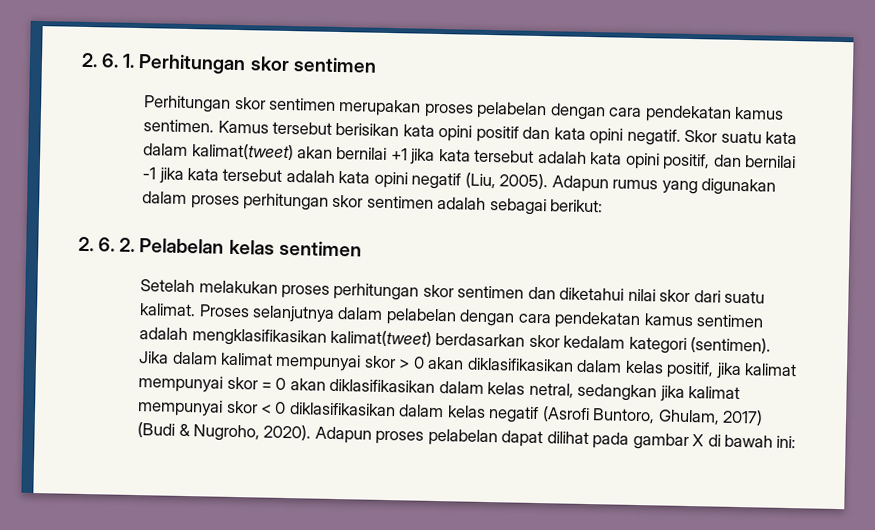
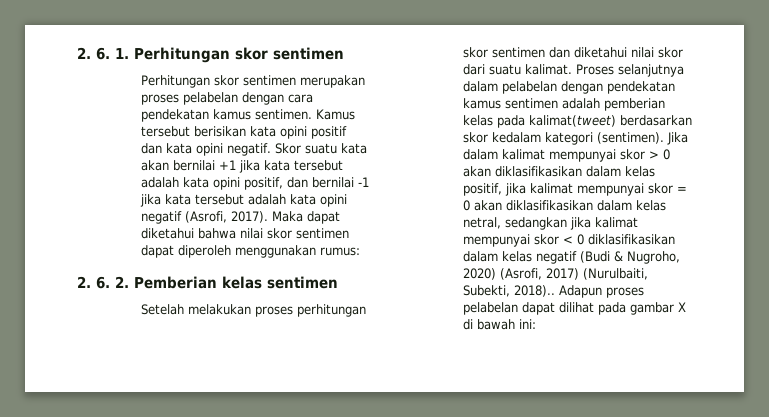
- Skor suatu kata dalam kalimat(tweet) akan bernilai +1 jika kata tersebut adalah kata opini positif, dan bernilai -1 jika kata tersebut adalah kata opini negatif (Liu, 2005). Adapun rumus yang digunakan dalam proses perhitungan skor sentimen adalah sebagai berikut:
+ Skor suatu kata akan bernilai +1 jika kata tersebut adalah kata opini positif, dan bernilai -1 jika kata tersebut adalah kata opini negatif (Asrofi, 2017). Maka dapat diketahui bahwa nilai skor sentimen dapat diperoleh menggunakan rumus:
- 2. 6. 2. Pelabelan kelas sentimen
+ 2. 6. 2. Pemberian kelas sentimen
- Proses selanjutnya dalam pelabelan dengan cara pendekatan kamus sentimen adalah mengklasifikasikan kalimat(tweet) berdasarkan skor kedalam kategori (sentimen).
+ Proses selanjutnya dalam pelabelan dengan pendekatan kamus sentimen adalah pemberian kelas pada kalimat(tweet) berdasarkan skor kedalam kategori (sentimen).
- Jika dalam kalimat mempunyai skor > 0 akan diklasifikasikan dalam kelas positif, jika kalimat mempunyai skor = 0 akan diklasifikasikan dalam kelas netral, sedangkan jika kalimat mempunyai skor < 0 diklasifikasikan dalam kelas negatif (Asrofi Buntoro, Ghulam, 2017) (Budi & Nugroho, 2020).
+ Jika dalam kalimat mempunyai skor > 0 akan diklasifikasikan dalam kelas positif, jika kalimat mempunyai skor = 0 akan diklasifikasikan dalam kelas netral, sedangkan jika kalimat mempunyai skor < 0 diklasifikasikan dalam kelas negatif (Budi & Nugroho, 2020) (Asrofi, 2017) (Nurulbaiti, Subekti, 2018)..

